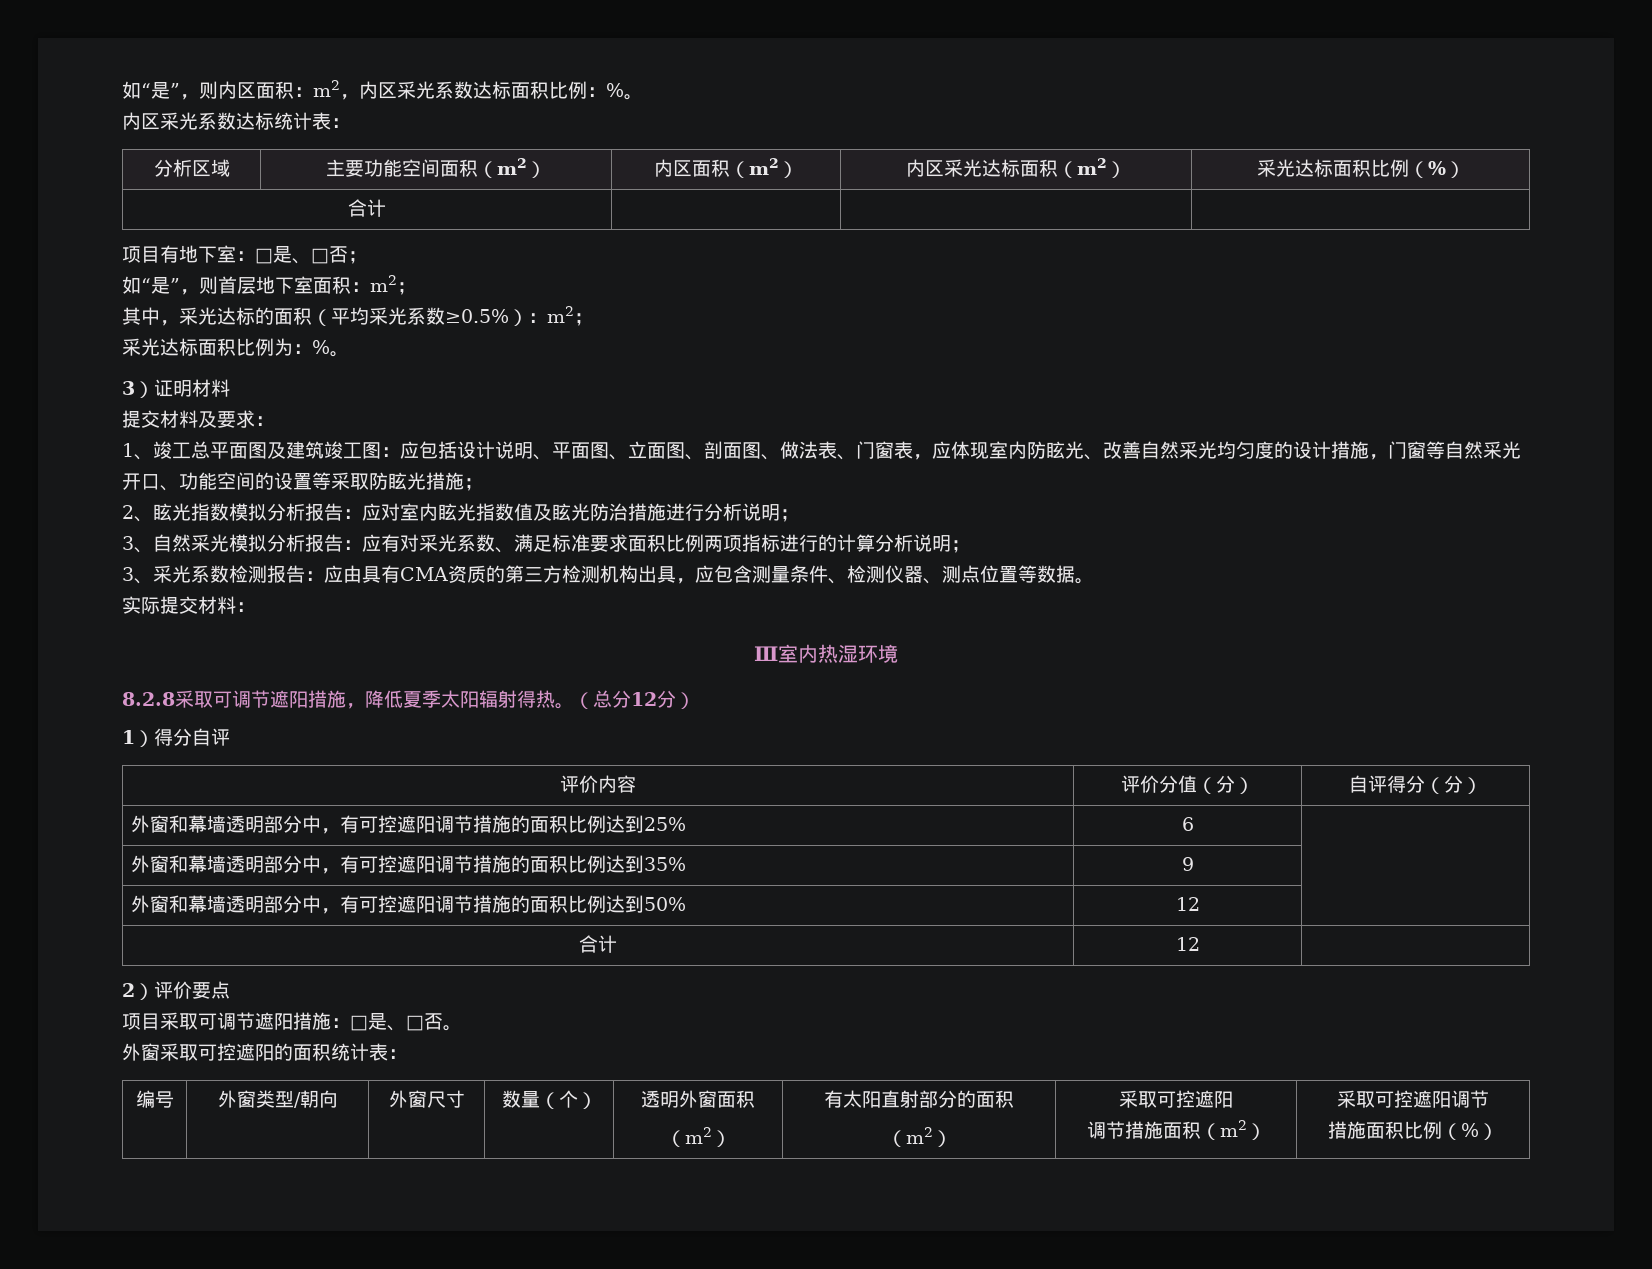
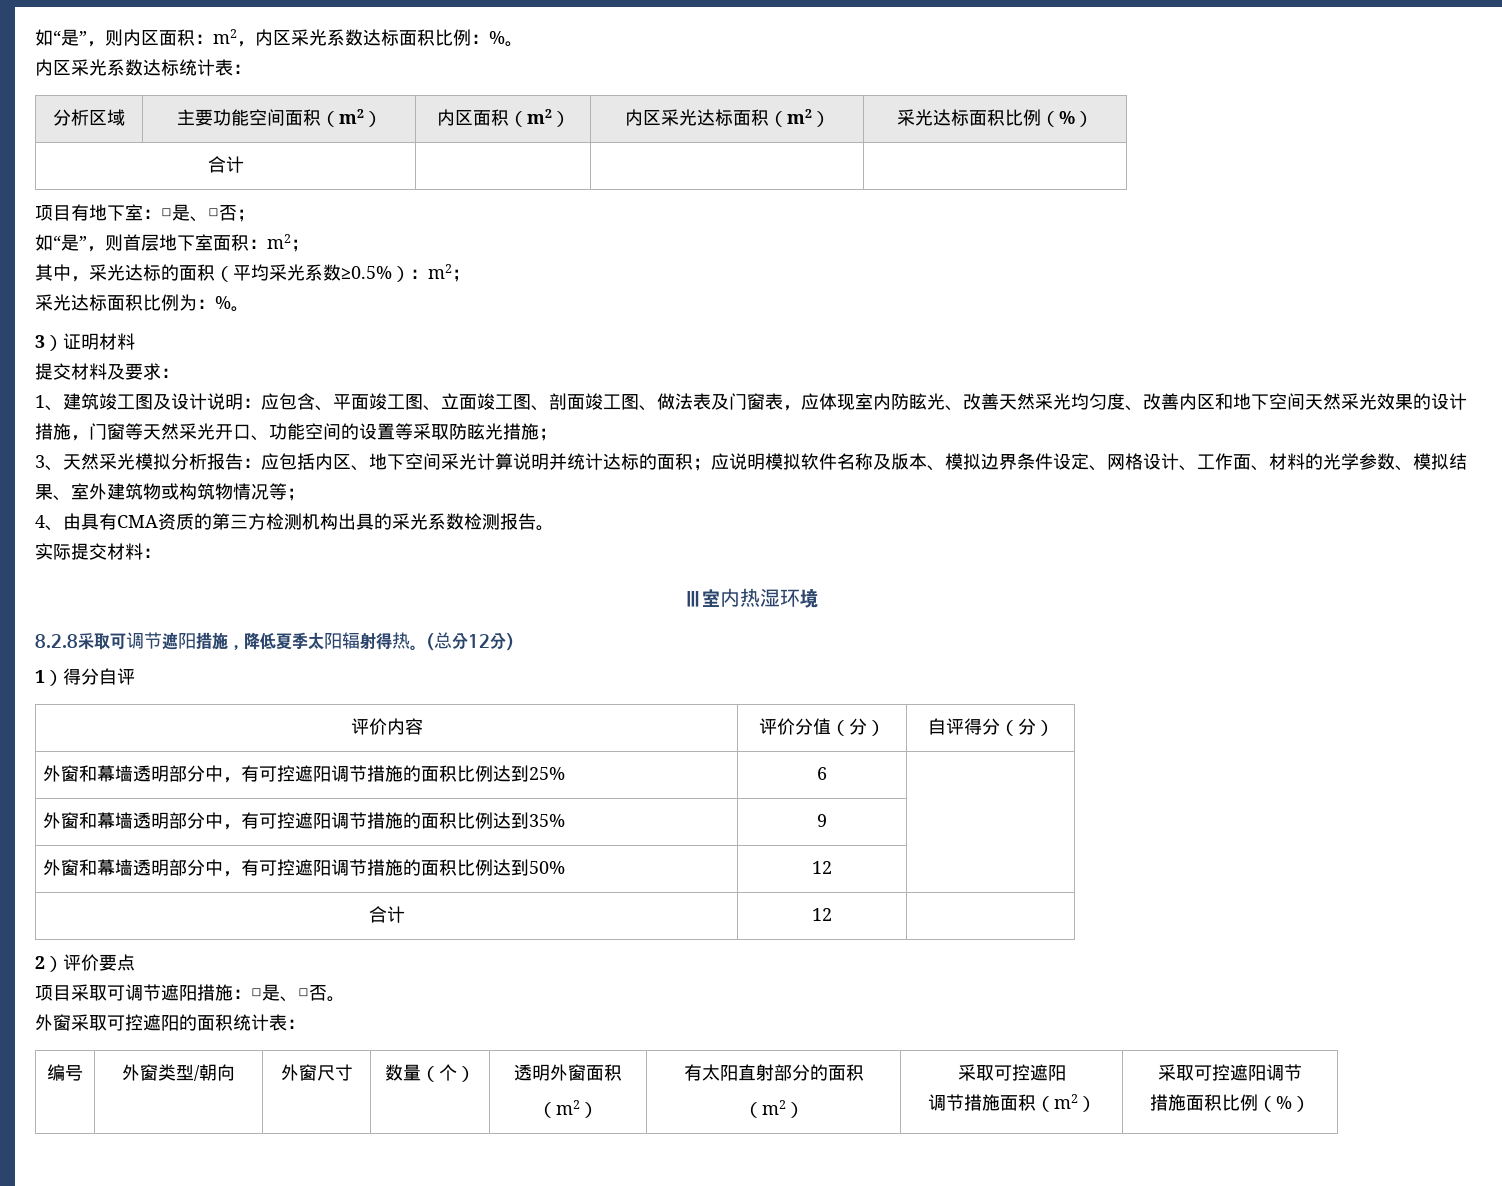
- 1、竣工总平面图及建筑竣工图：应包括设计说明、平面图、立面图、剖面图、做法表、门窗表，应体现室内防眩光、改善自然采光均匀度的设计措施，门窗等自然采光开口、功能空间的设置等采取防眩光措施；
+ 1、建筑竣工图及设计说明：应包含、平面竣工图、立面竣工图、剖面竣工图、做法表及门窗表，应体现室内防眩光、改善天然采光均匀度、改善内区和地下空间天然采光效果的设计措施，门窗等天然采光开口、功能空间的设置等采取防眩光措施；
- 2、眩光指数模拟分析报告：应对室内眩光指数值及眩光防治措施进行分析说明；
- 3、自然采光模拟分析报告：应有对采光系数、满足标准要求面积比例两项指标进行的计算分析说明；
- 3、采光系数检测报告：应由具有CMA资质的第三方检测机构出具，应包含测量条件、检测仪器、测点位置等数据。
+ 3、天然采光模拟分析报告：应包括内区、地下空间采光计算说明并统计达标的面积；应说明模拟软件名称及版本、模拟边界条件设定、网格设计、工作面、材料的光学参数、模拟结果、室外建筑物或构筑物情况等；
+ 4、由具有CMA资质的第三方检测机构出具的采光系数检测报告。

